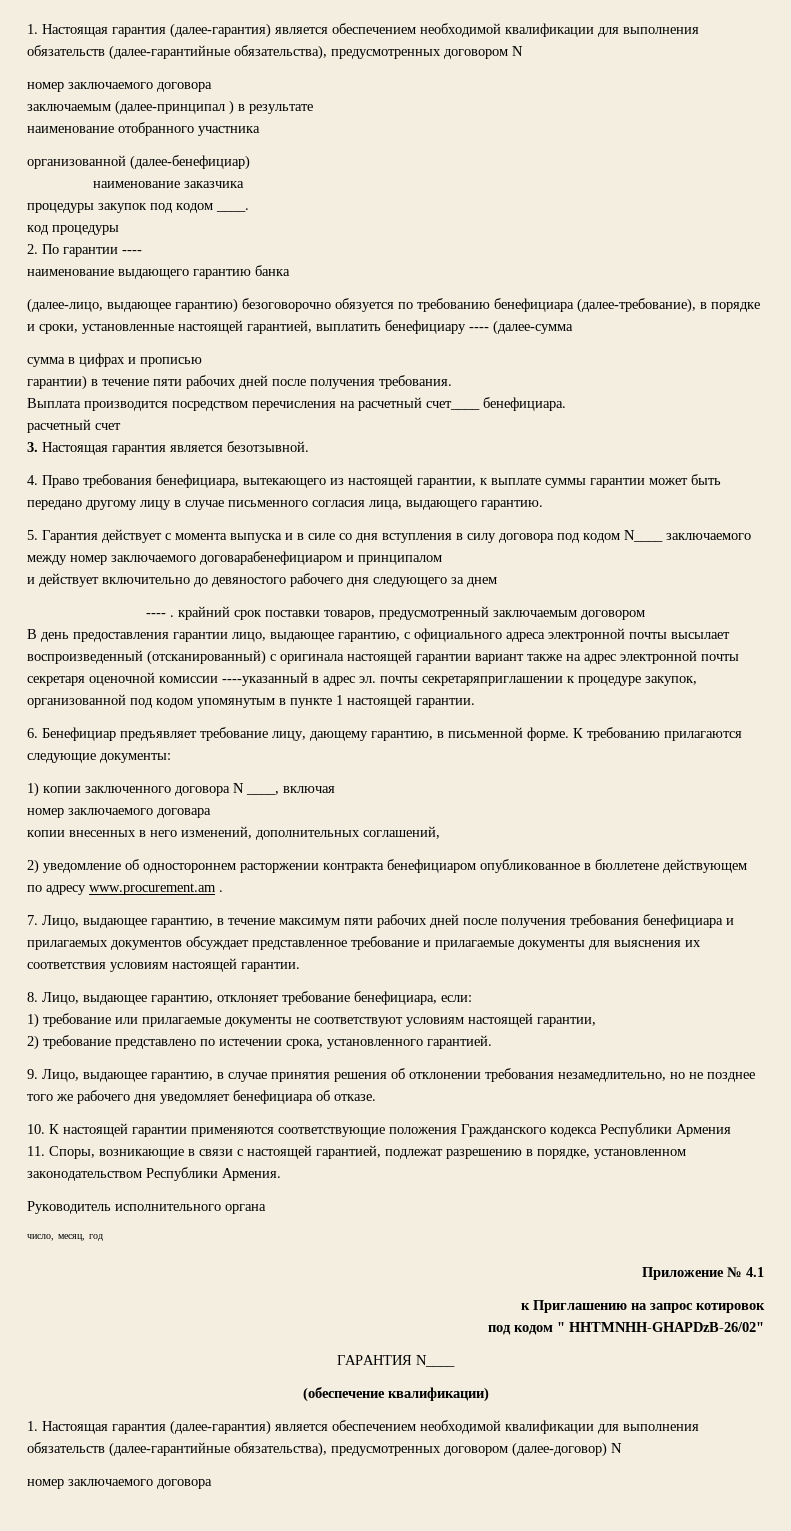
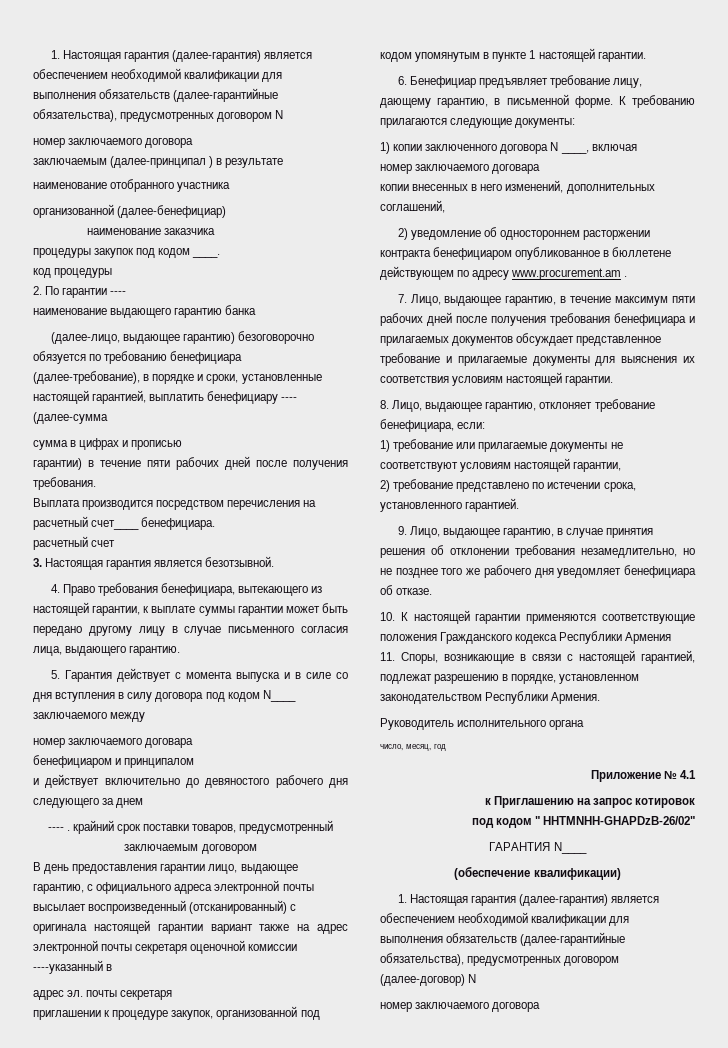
- 5. Гарантия действует с момента выпуска и в силе со дня вступления в силу договора под кодом N____ заключаемого между номер заключаемого договарабенефициаром и принципалом
+ 5. Гарантия действует с момента выпуска и в силе со дня вступления в силу договора под кодом N____ заключаемого между
+ номер заключаемого договара
+ бенефициаром и принципалом
- В день предоставления гарантии лицо, выдающее гарантию, с официального адреса электронной почты высылает воспроизведенный (отсканированный) с оригинала настоящей гарантии вариант также на адрес электронной почты секретаря оценочной комиссии ----указанный в адрес эл. почты секретаряприглашении к процедуре закупок, организованной под кодом упомянутым в пункте 1 настоящей гарантии.
+ В день предоставления гарантии лицо, выдающее гарантию, с официального адреса электронной почты высылает воспроизведенный (отсканированный) с оригинала настоящей гарантии вариант также на адрес электронной почты секретаря оценочной комиссии ----указанный в
+ адрес эл. почты секретаря
+ приглашении к процедуре закупок, организованной под кодом упомянутым в пункте 1 настоящей гарантии.

